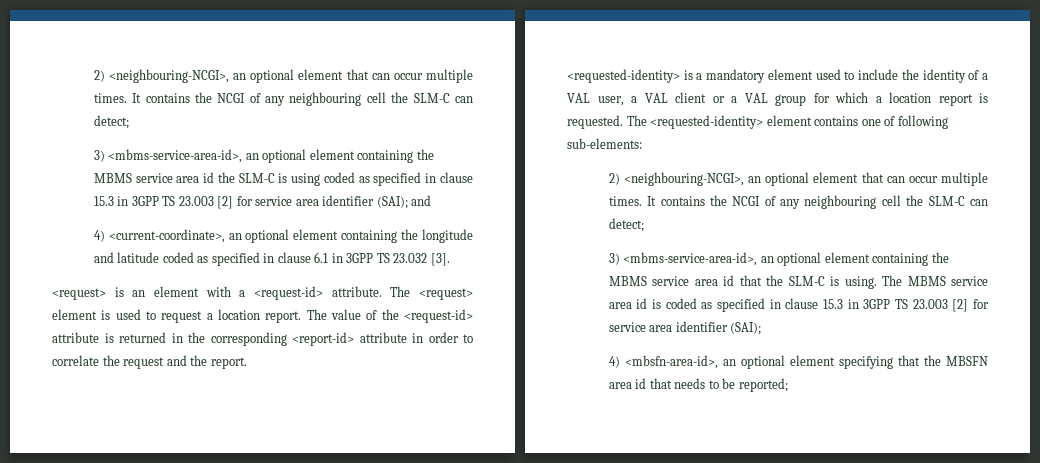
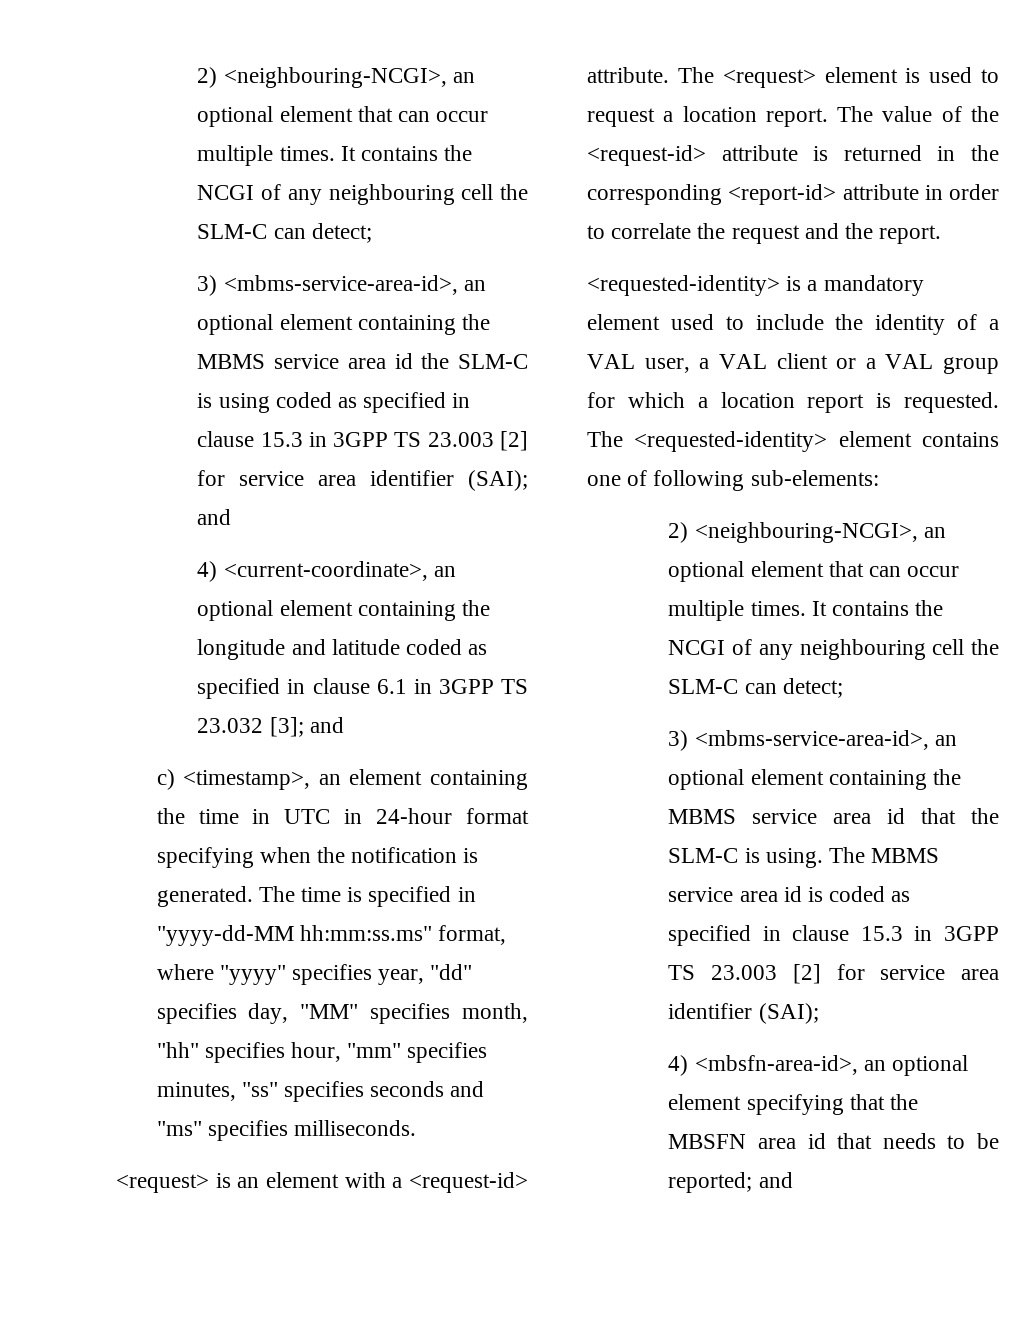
- 4) <current-coordinate>, an optional element containing the longitude and latitude coded as specified in clause 6.1 in 3GPP TS 23.032 [3].
+ 4) <current-coordinate>, an optional element containing the longitude and latitude coded as specified in clause 6.1 in 3GPP TS 23.032 [3]; and
+ c) <timestamp>, an element containing the time in UTC in 24-hour format specifying when the notification is generated. The time is specified in "yyyy-dd-MM hh:mm:ss.ms" format, where "yyyy" specifies year, "dd" specifies day, "MM" specifies month, "hh" specifies hour, "mm" specifies minutes, "ss" specifies seconds and "ms" specifies milliseconds.
- 4) <mbsfn-area-id>, an optional element specifying that the MBSFN area id that needs to be reported;
+ 4) <mbsfn-area-id>, an optional element specifying that the MBSFN area id that needs to be reported; and

